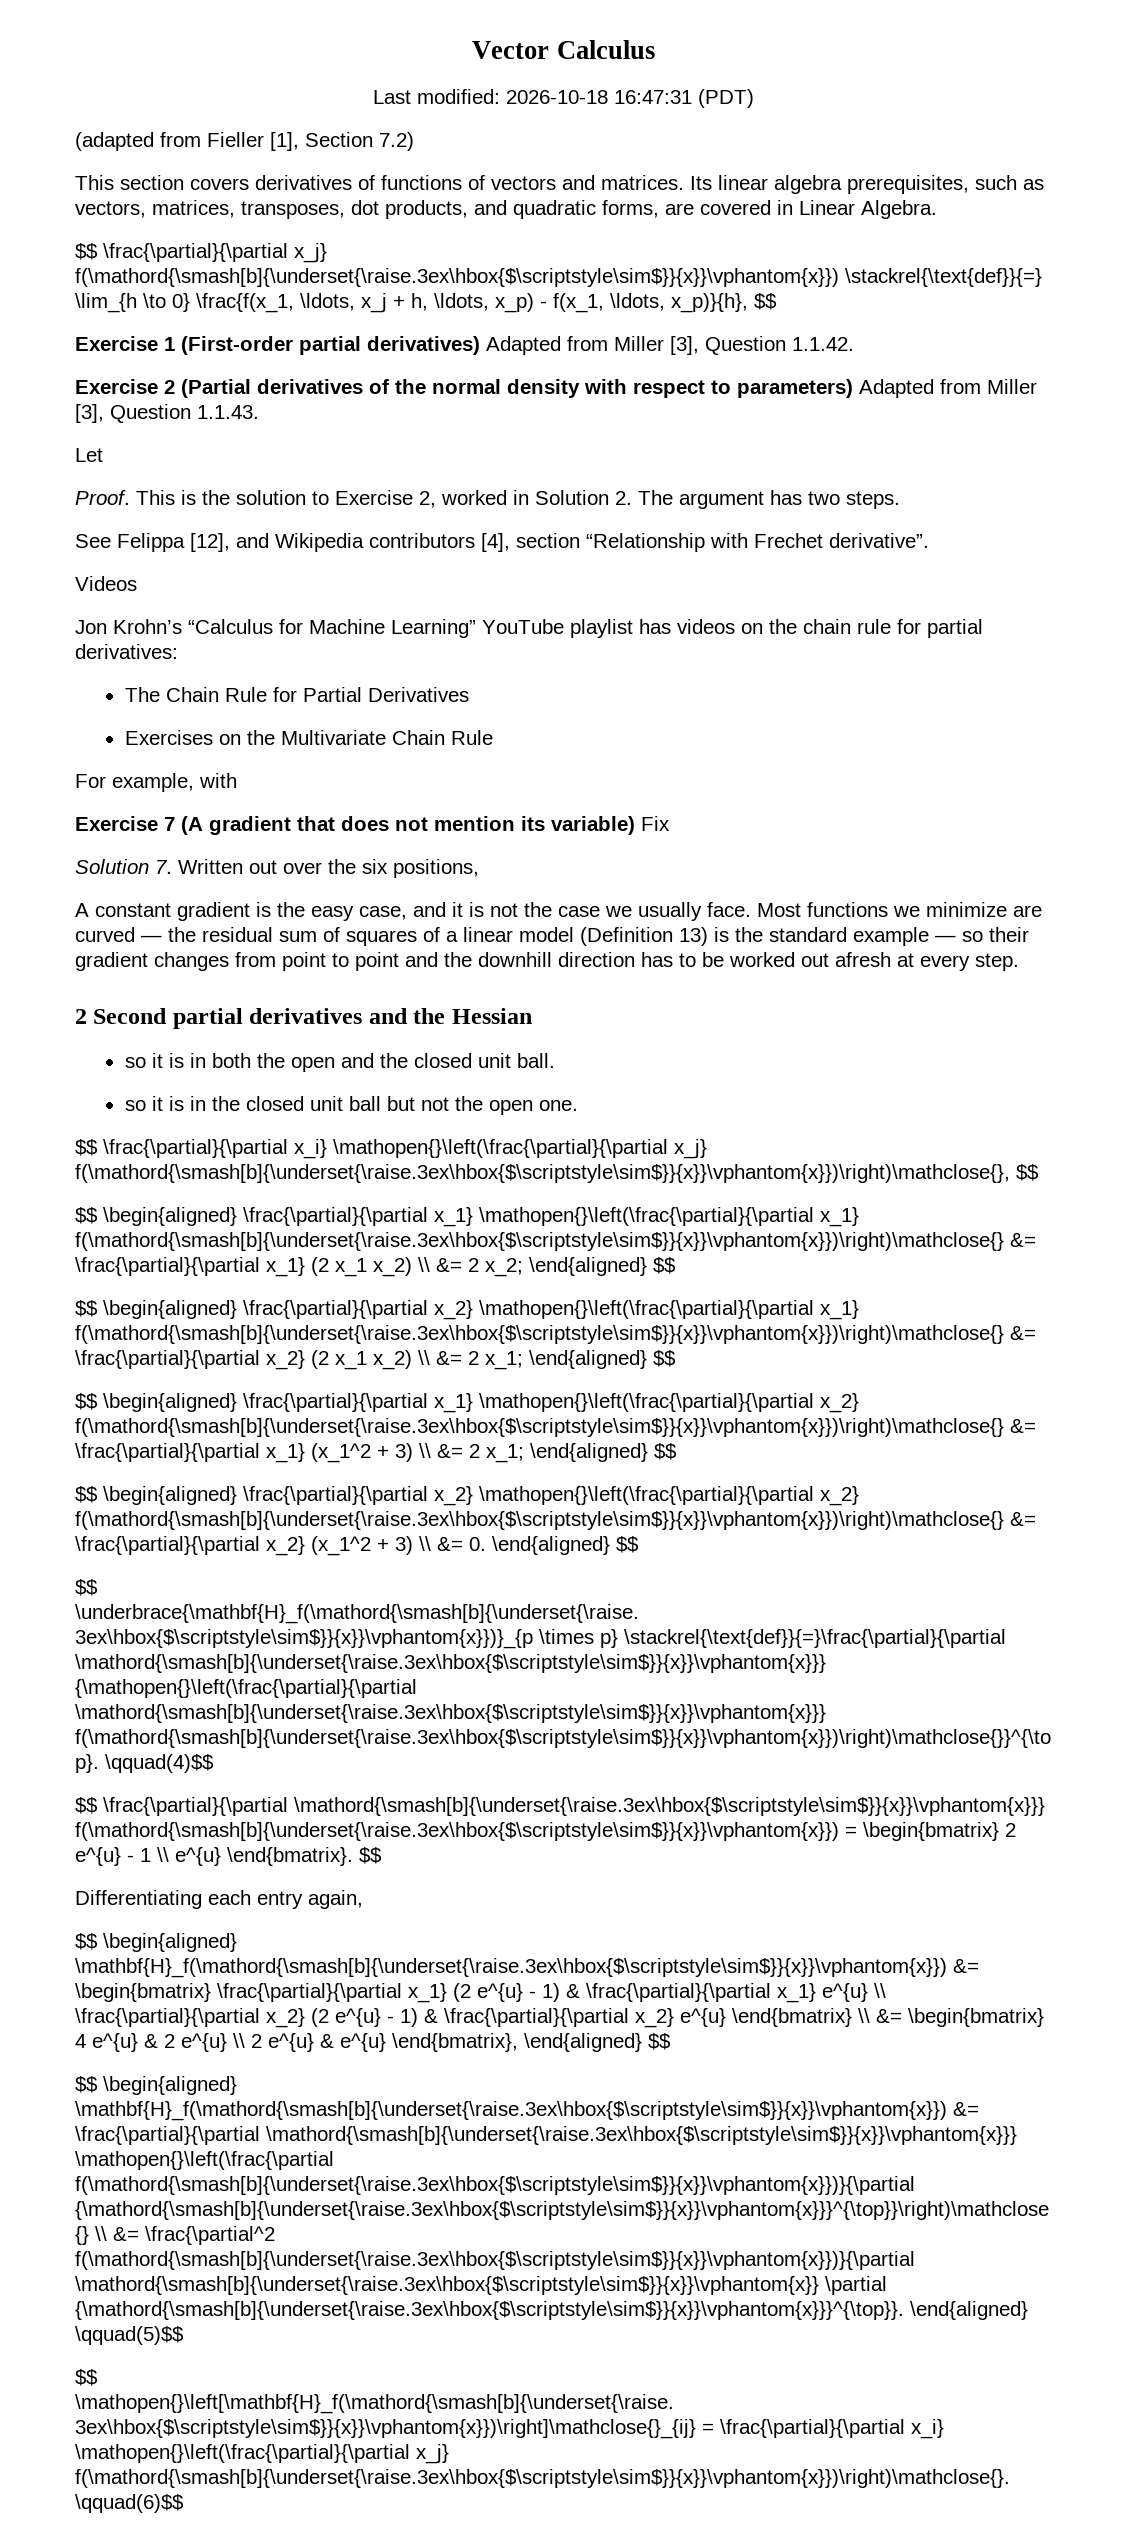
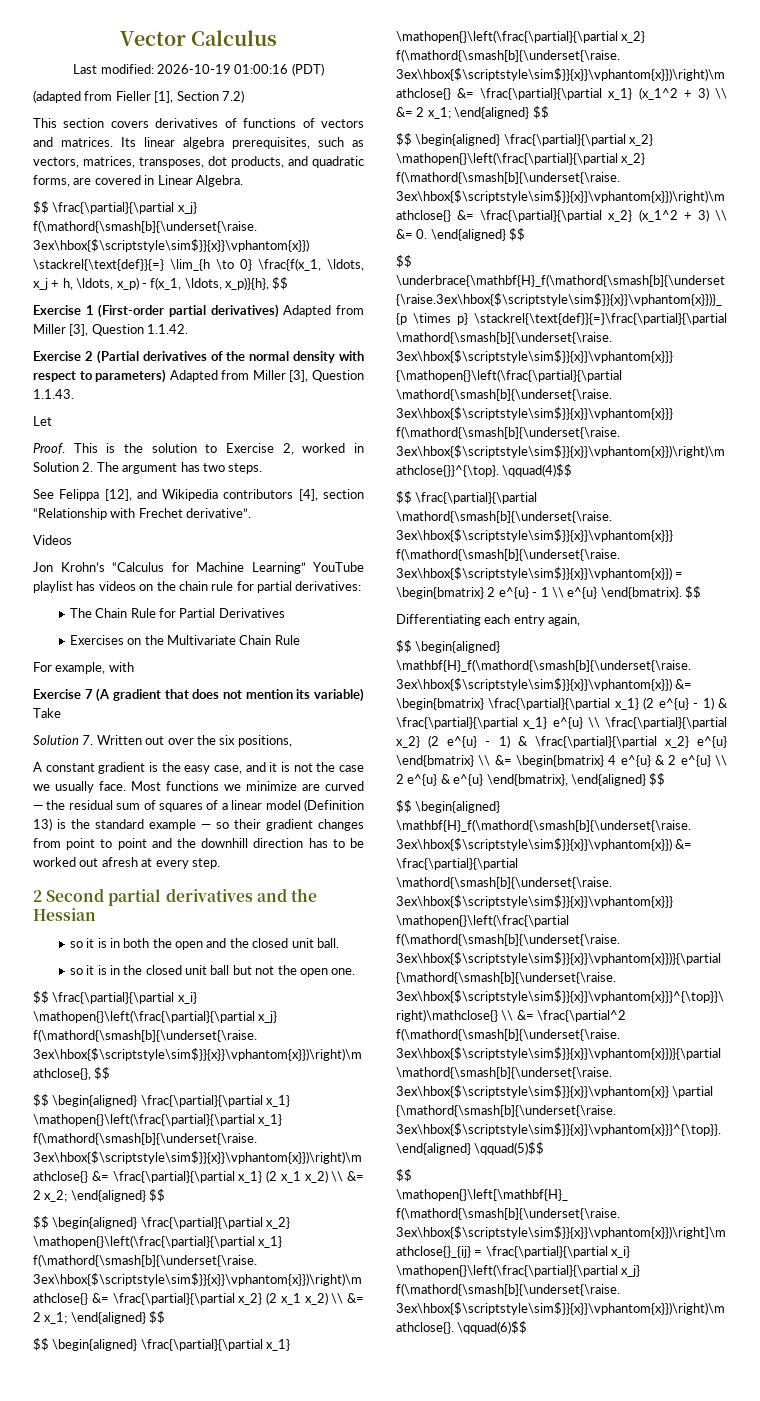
- Last modified: 2026-10-18 16:47:31 (PDT)
+ Last modified: 2026-10-19 01:00:16 (PDT)
- Exercise 7 (A gradient that does not mention its variable) Fix
+ Exercise 7 (A gradient that does not mention its variable) Take

